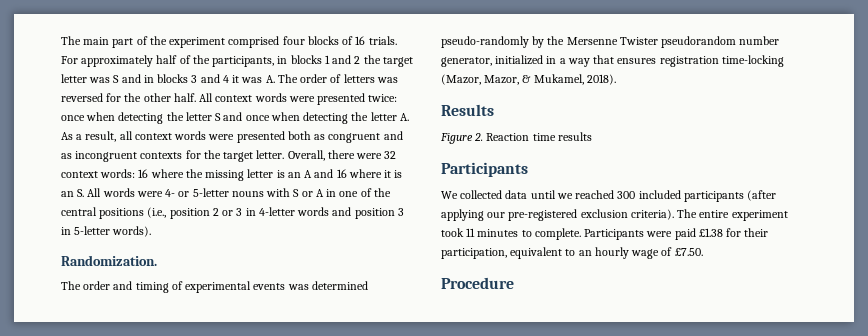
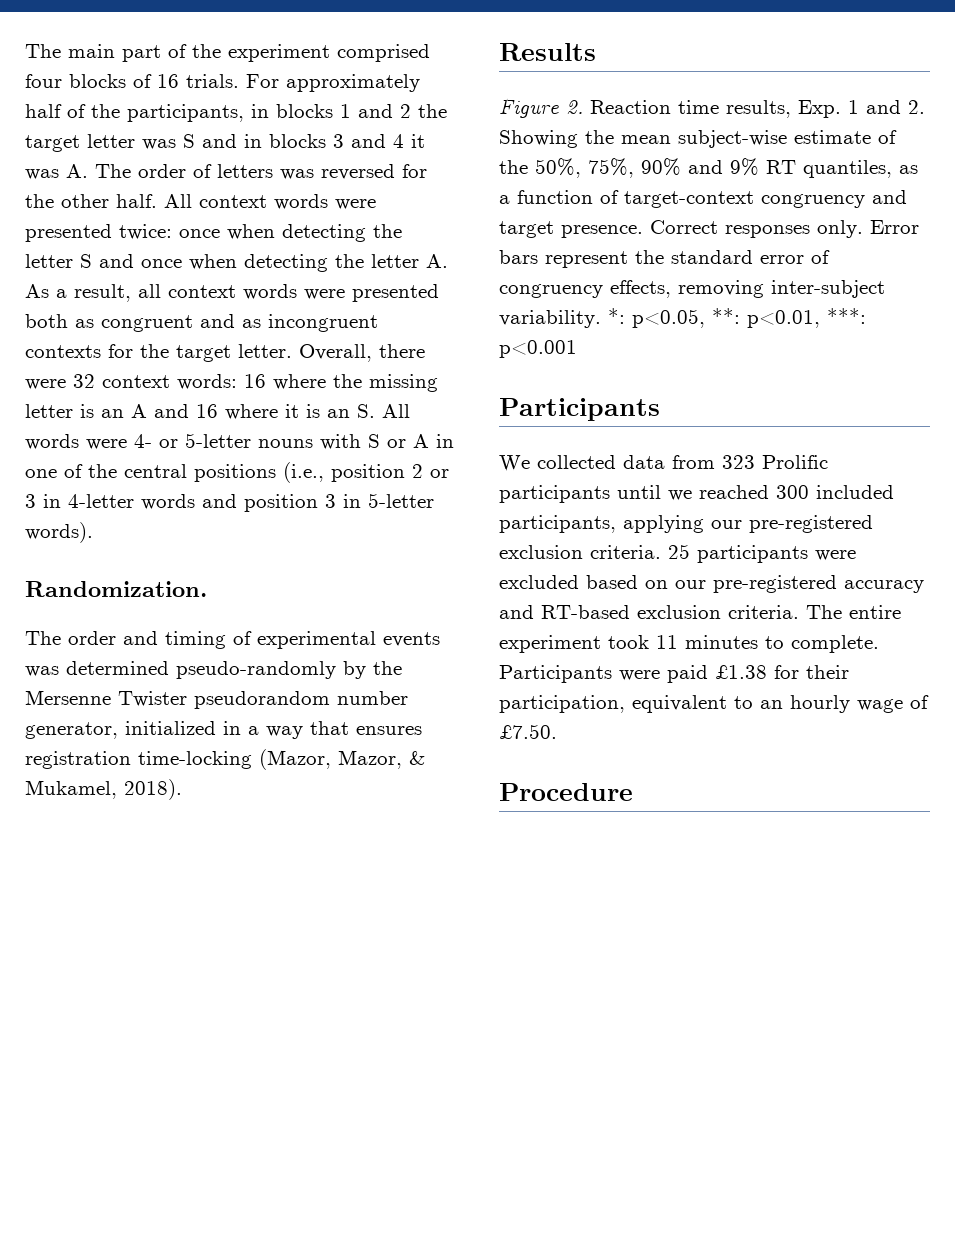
- Figure 2. Reaction time results
+ Figure 2. Reaction time results, Exp. 1 and 2. Showing the mean subject-wise estimate of the 50%, 75%, 90% and 9% RT quantiles, as a function of target-context congruency and target presence. Correct responses only. Error bars represent the standard error of congruency effects, removing inter-subject variability. *: p<0.05, **: p<0.01, ***: p<0.001
- We collected data until we reached 300 included participants (after applying our pre-registered exclusion criteria).
+ We collected data from 323 Prolific participants until we reached 300 included participants, applying our pre-registered exclusion criteria. 25 participants were excluded based on our pre-registered accuracy and RT-based exclusion criteria.

